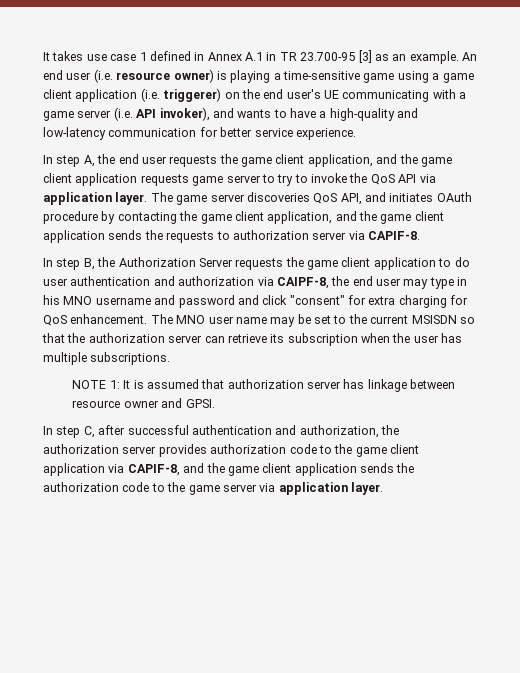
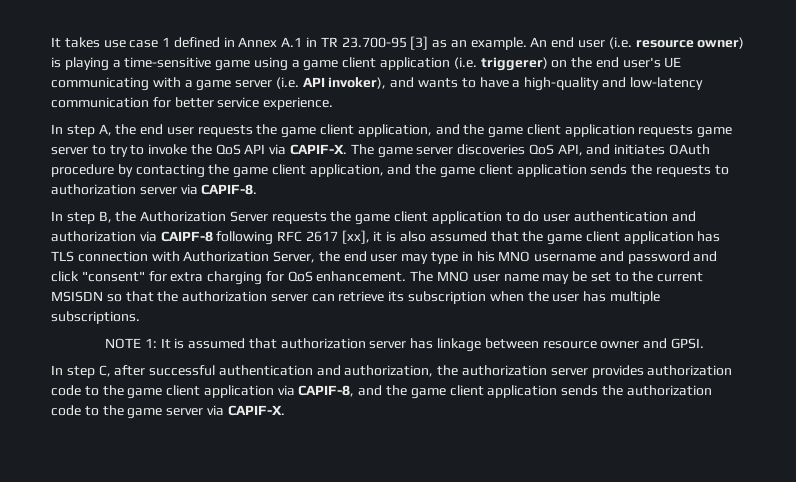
- In step A, the end user requests the game client application, and the game client application requests game server to try to invoke the QoS API via application layer.
+ In step A, the end user requests the game client application, and the game client application requests game server to try to invoke the QoS API via CAPIF-X.
- In step B, the Authorization Server requests the game client application to do user authentication and authorization via CAIPF-8, the end user may type in his MNO username and password and click "consent" for extra charging for QoS enhancement.
+ In step B, the Authorization Server requests the game client application to do user authentication and authorization via CAIPF-8 following RFC 2617 [xx], it is also assumed that the game client application has TLS connection with Authorization Server, the end user may type in his MNO username and password and click "consent" for extra charging for QoS enhancement.
- In step C, after successful authentication and authorization, the authorization server provides authorization code to the game client application via CAPIF-8, and the game client application sends the authorization code to the game server via application layer.
+ In step C, after successful authentication and authorization, the authorization server provides authorization code to the game client application via CAPIF-8, and the game client application sends the authorization code to the game server via CAPIF-X.

